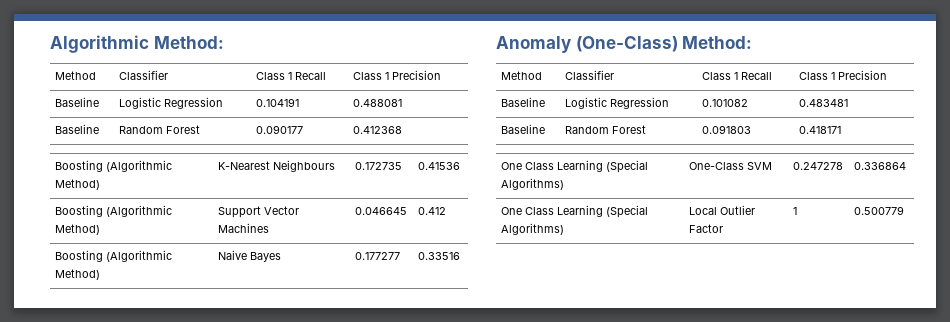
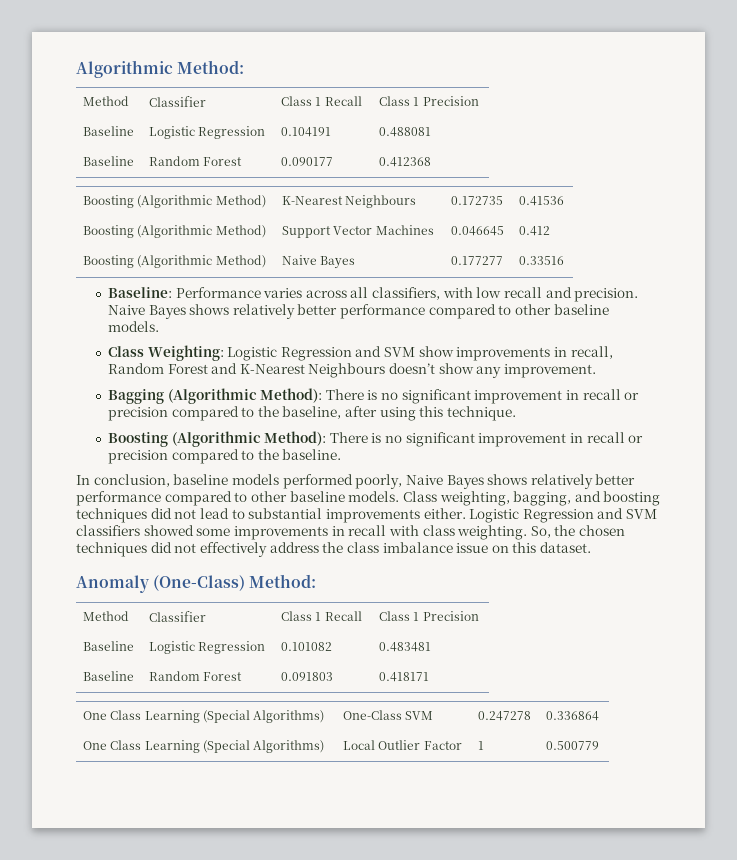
+ Baseline: Performance varies across all classifiers, with low recall and precision. Naive Bayes shows relatively better performance compared to other baseline models.
+ Class Weighting: Logistic Regression and SVM show improvements in recall, Random Forest and K-Nearest Neighbours doesn’t show any improvement.
+ Bagging (Algorithmic Method): There is no significant improvement in recall or precision compared to the baseline, after using this technique.
+ Boosting (Algorithmic Method): There is no significant improvement in recall or precision compared to the baseline.
+ In conclusion, baseline models performed poorly, Naive Bayes shows relatively better performance compared to other baseline models. Class weighting, bagging, and boosting techniques did not lead to substantial improvements either. Logistic Regression and SVM classifiers showed some improvements in recall with class weighting. So, the chosen techniques did not effectively address the class imbalance issue on this dataset.

